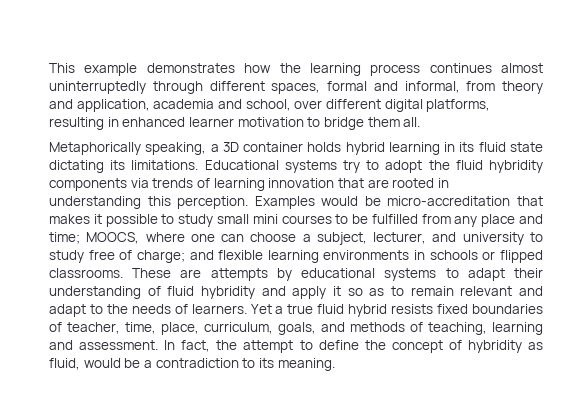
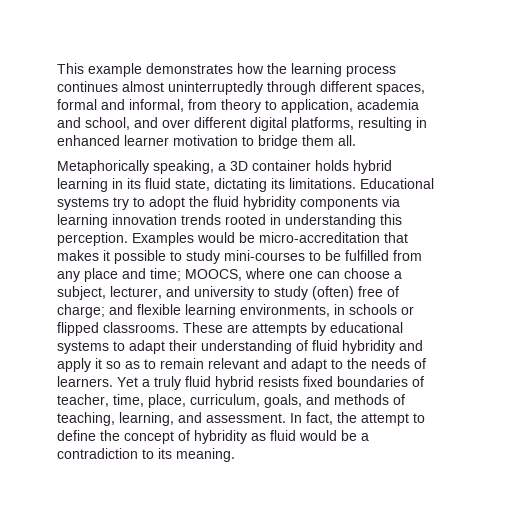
- This example demonstrates how the learning process continues almost uninterruptedly through different spaces, formal and informal, from theory and application, academia and school, over different digital platforms, resulting in enhanced learner motivation to bridge them all.
+ This example demonstrates how the learning process continues almost uninterruptedly through different spaces, formal and informal, from theory to application, academia and school, and over different digital platforms, resulting in enhanced learner motivation to bridge them all.
- Metaphorically speaking, a 3D container holds hybrid learning in its fluid state dictating its limitations.
+ Metaphorically speaking, a 3D container holds hybrid learning in its fluid state, dictating its limitations.
- Educational systems try to adopt the fluid hybridity components via trends of learning innovation that are rooted in understanding this perception.
+ Educational systems try to adopt the fluid hybridity components via learning innovation trends rooted in understanding this perception.
- Examples would be micro-accreditation that makes it possible to study small mini courses to be fulfilled from any place and time; MOOCS, where one can choose a subject, lecturer, and university to study free of charge; and flexible learning environments in schools or flipped classrooms.
+ Examples would be micro-accreditation that makes it possible to study mini-courses to be fulfilled from any place and time; MOOCS, where one can choose a subject, lecturer, and university to study (often) free of charge; and flexible learning environments, in schools or flipped classrooms.
- Yet a true fluid hybrid resists fixed boundaries of teacher, time, place, curriculum, goals, and methods of teaching, learning and assessment.
+ Yet a truly fluid hybrid resists fixed boundaries of teacher, time, place, curriculum, goals, and methods of teaching, learning, and assessment.
- In fact, the attempt to define the concept of hybridity as fluid, would be a contradiction to its meaning.
+ In fact, the attempt to define the concept of hybridity as fluid would be a contradiction to its meaning.

